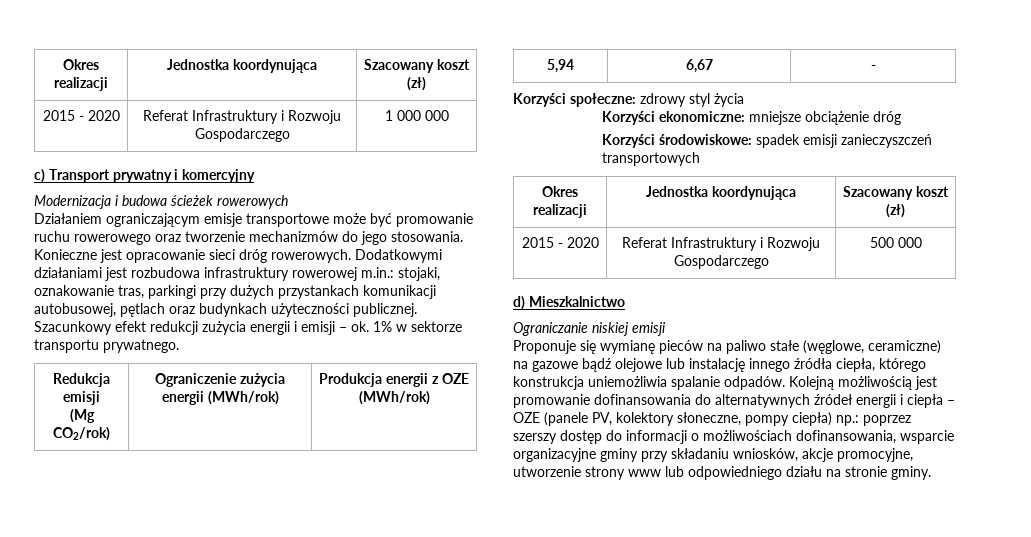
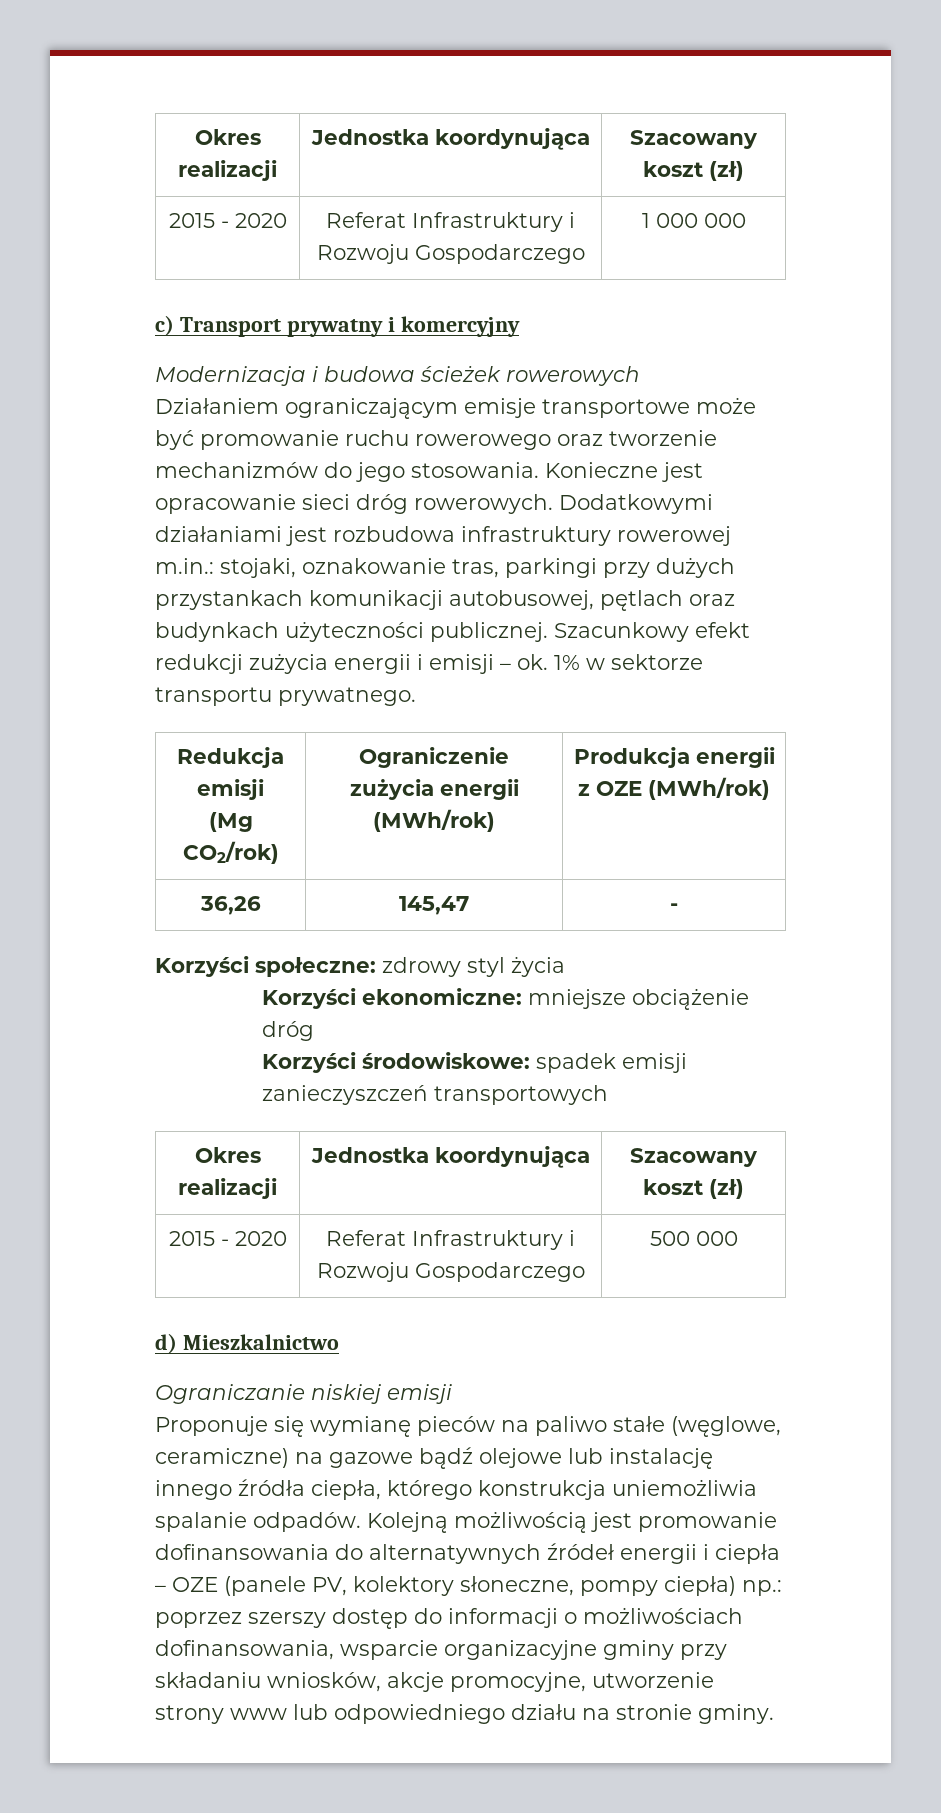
- 5,94 | 6,67 | -
+ 36,26 | 145,47 | -

